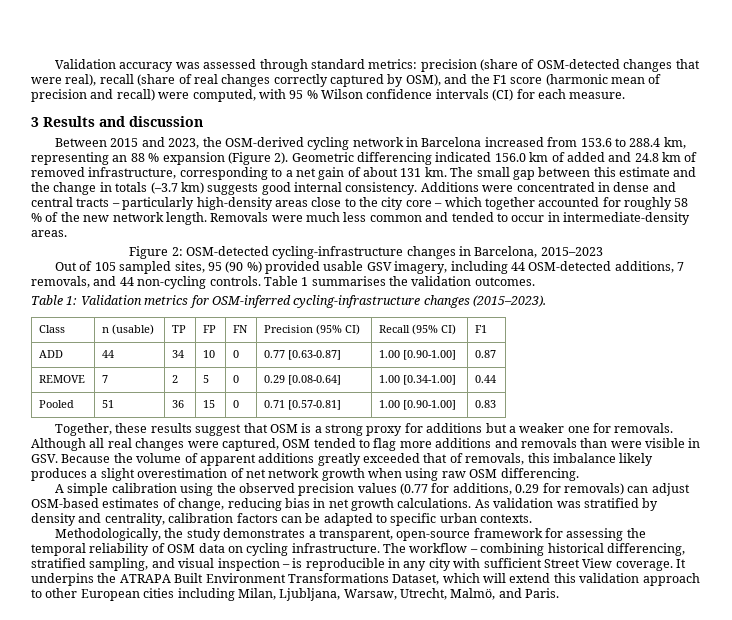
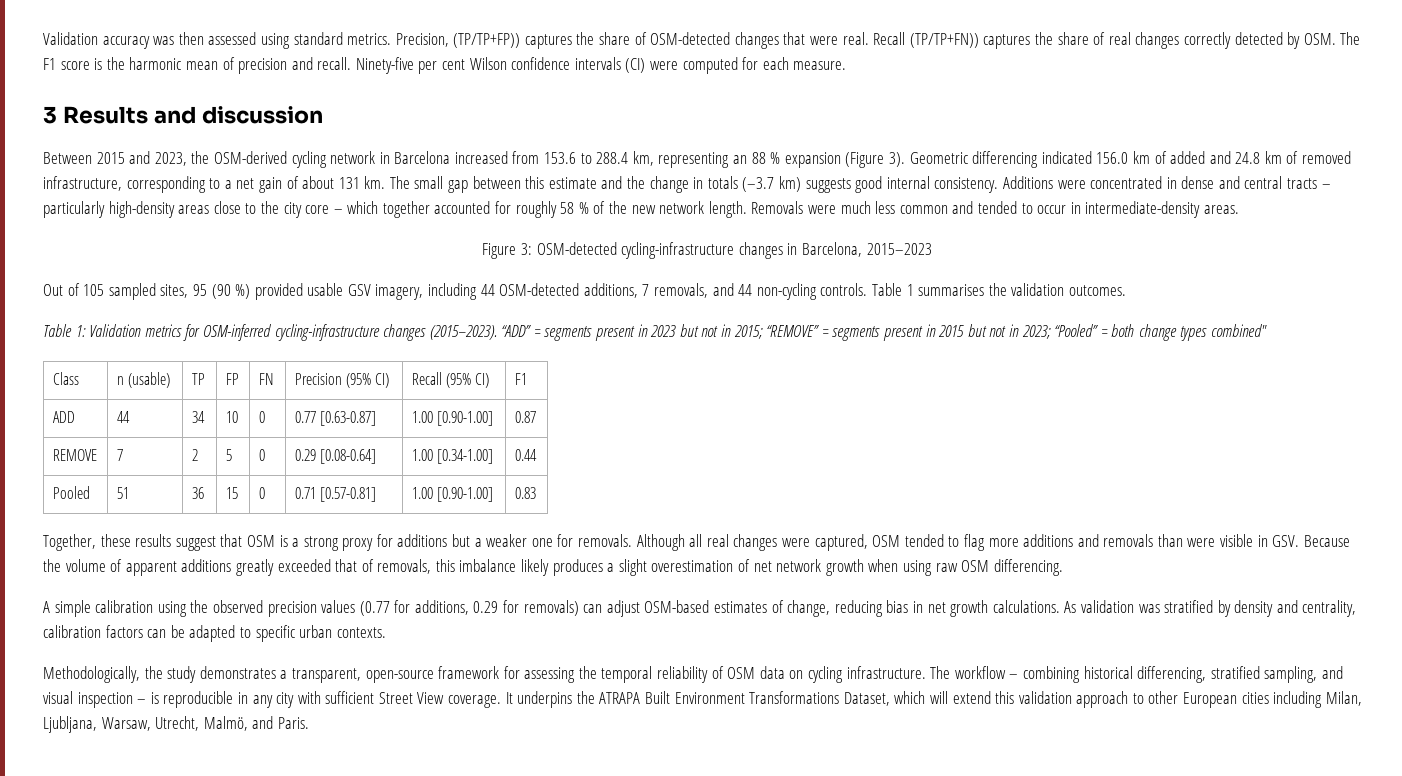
- Validation accuracy was assessed through standard metrics: precision (share of OSM-detected changes that were real), recall (share of real changes correctly captured by OSM), and the F1 score (harmonic mean of precision and recall) were computed, with 95 % Wilson confidence intervals (CI) for each measure.
+ Validation accuracy was then assessed using standard metrics. Precision, (TP/TP+FP)) captures the share of OSM-detected changes that were real. Recall (TP/TP+FN)) captures the share of real changes correctly detected by OSM. The F1 score is the harmonic mean of precision and recall. Ninety-five per cent Wilson confidence intervals (CI) were computed for each measure.
- Between 2015 and 2023, the OSM-derived cycling network in Barcelona increased from 153.6 to 288.4 km, representing an 88 % expansion (Figure 2).
+ Between 2015 and 2023, the OSM-derived cycling network in Barcelona increased from 153.6 to 288.4 km, representing an 88 % expansion (Figure 3).
- Figure 2: OSM-detected cycling-infrastructure changes in Barcelona, 2015–2023
+ Figure 3: OSM-detected cycling-infrastructure changes in Barcelona, 2015–2023
+ “ADD” = segments present in 2023 but not in 2015; “REMOVE” = segments present in 2015 but not in 2023; “Pooled” = both change types combined"

